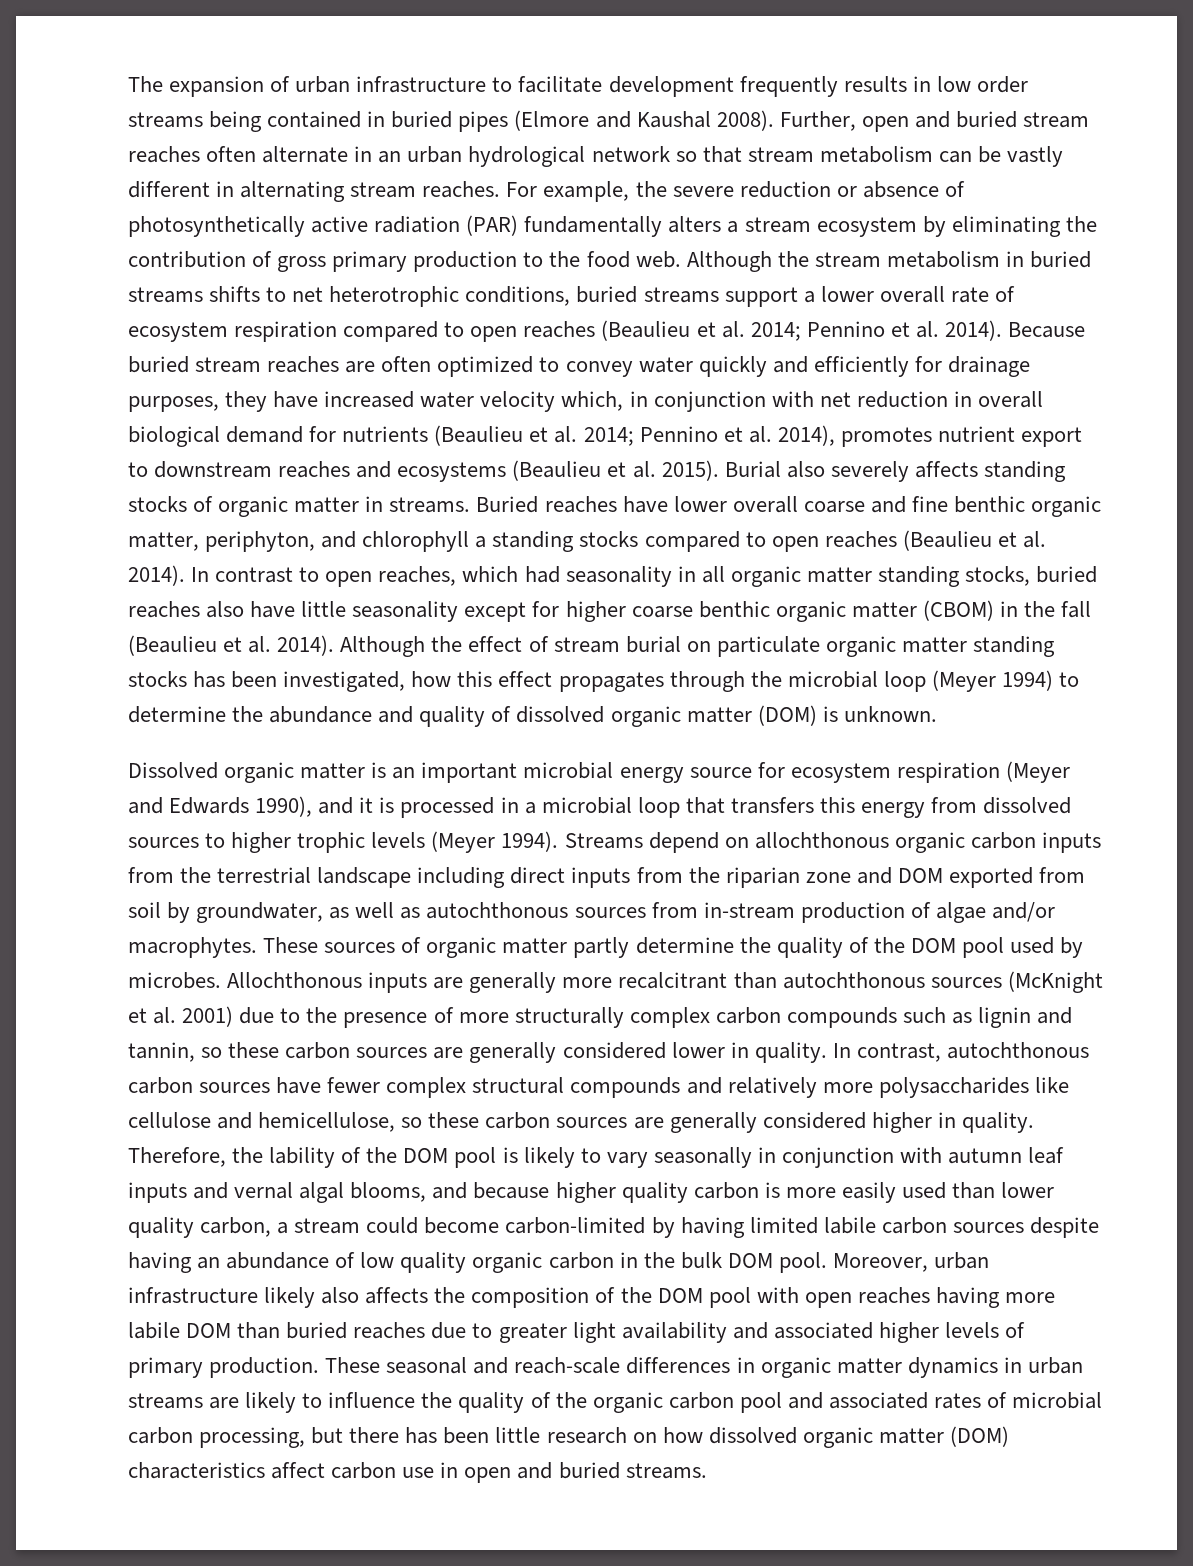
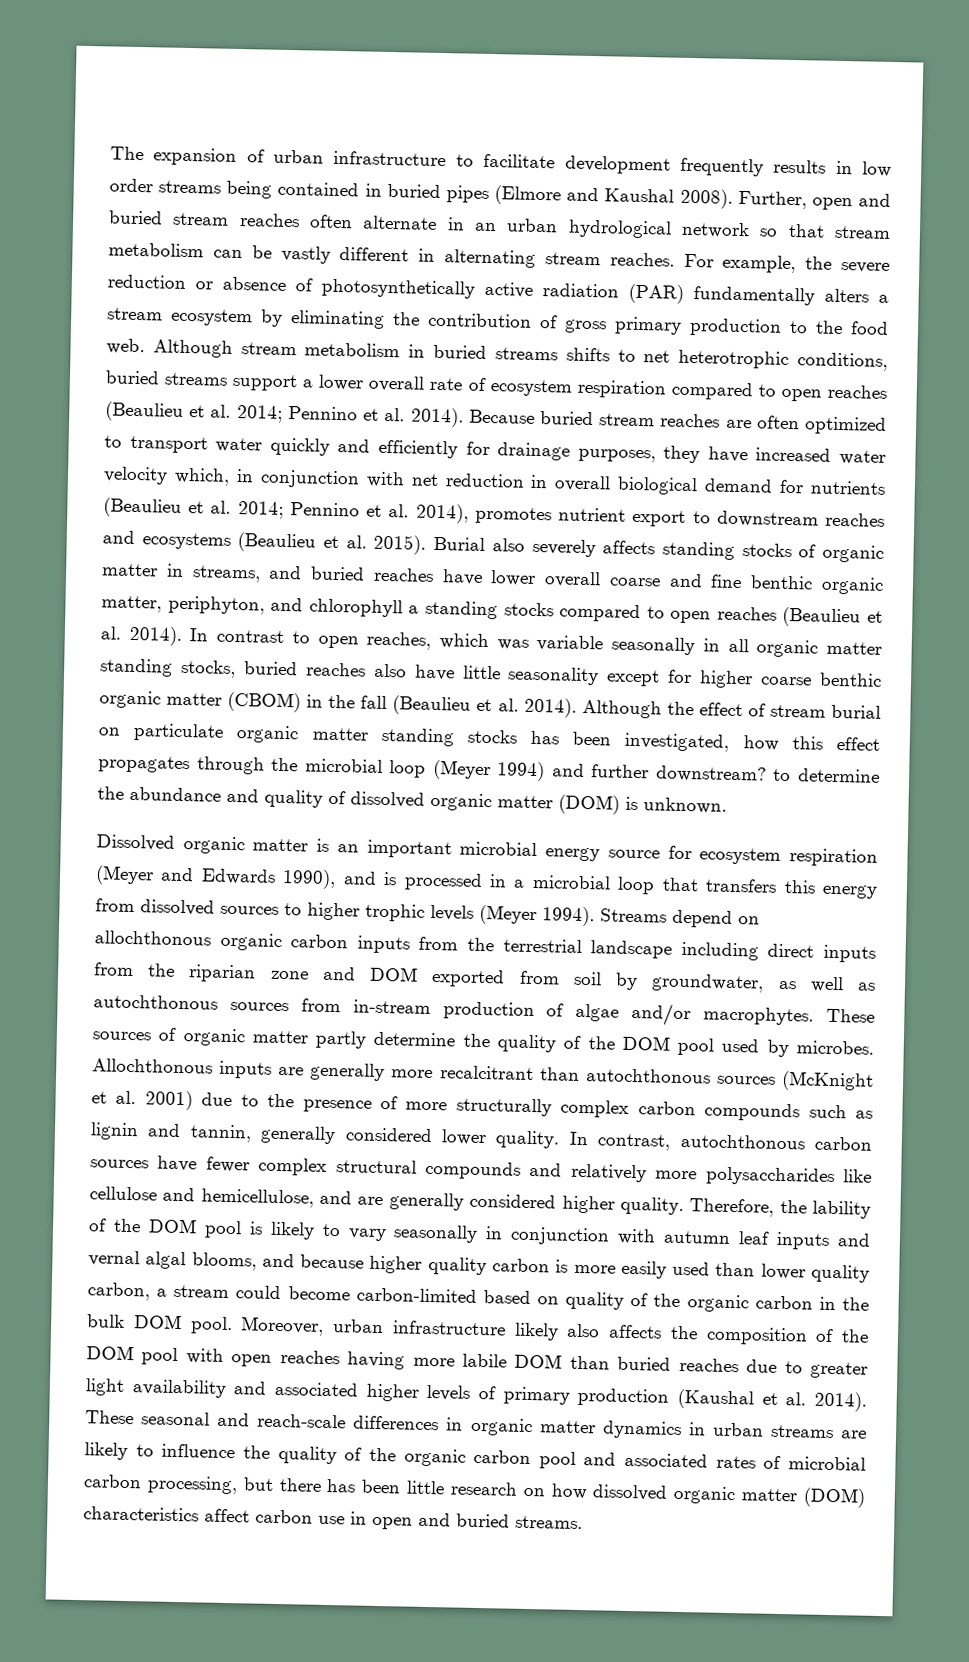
- Although the stream metabolism in buried streams shifts to net heterotrophic conditions, buried streams support a lower overall rate of ecosystem respiration compared to open reaches (Beaulieu et al. 2014; Pennino et al. 2014).
+ Although stream metabolism in buried streams shifts to net heterotrophic conditions, buried streams support a lower overall rate of ecosystem respiration compared to open reaches (Beaulieu et al. 2014; Pennino et al. 2014).
- Because buried stream reaches are often optimized to convey water quickly and efficiently for drainage purposes, they have increased water velocity which, in conjunction with net reduction in overall biological demand for nutrients (Beaulieu et al. 2014; Pennino et al. 2014), promotes nutrient export to downstream reaches and ecosystems (Beaulieu et al. 2015).
+ Because buried stream reaches are often optimized to transport water quickly and efficiently for drainage purposes, they have increased water velocity which, in conjunction with net reduction in overall biological demand for nutrients (Beaulieu et al. 2014; Pennino et al. 2014), promotes nutrient export to downstream reaches and ecosystems (Beaulieu et al. 2015).
- Burial also severely affects standing stocks of organic matter in streams. Buried reaches have lower overall coarse and fine benthic organic matter, periphyton, and chlorophyll a standing stocks compared to open reaches (Beaulieu et al. 2014).
+ Burial also severely affects standing stocks of organic matter in streams, and buried reaches have lower overall coarse and fine benthic organic matter, periphyton, and chlorophyll a standing stocks compared to open reaches (Beaulieu et al. 2014).
- In contrast to open reaches, which had seasonality in all organic matter standing stocks, buried reaches also have little seasonality except for higher coarse benthic organic matter (CBOM) in the fall (Beaulieu et al. 2014).
+ In contrast to open reaches, which was variable seasonally in all organic matter standing stocks, buried reaches also have little seasonality except for higher coarse benthic organic matter (CBOM) in the fall (Beaulieu et al. 2014).
- Although the effect of stream burial on particulate organic matter standing stocks has been investigated, how this effect propagates through the microbial loop (Meyer 1994) to determine the abundance and quality of dissolved organic matter (DOM) is unknown.
+ Although the effect of stream burial on particulate organic matter standing stocks has been investigated, how this effect propagates through the microbial loop (Meyer 1994) and further downstream? to determine the abundance and quality of dissolved organic matter (DOM) is unknown.
- Dissolved organic matter is an important microbial energy source for ecosystem respiration (Meyer and Edwards 1990), and it is processed in a microbial loop that transfers this energy from dissolved sources to higher trophic levels (Meyer 1994).
+ Dissolved organic matter is an important microbial energy source for ecosystem respiration (Meyer and Edwards 1990), and is processed in a microbial loop that transfers this energy from dissolved sources to higher trophic levels (Meyer 1994).
- Allochthonous inputs are generally more recalcitrant than autochthonous sources (McKnight et al. 2001) due to the presence of more structurally complex carbon compounds such as lignin and tannin, so these carbon sources are generally considered lower in quality.
+ Allochthonous inputs are generally more recalcitrant than autochthonous sources (McKnight et al. 2001) due to the presence of more structurally complex carbon compounds such as lignin and tannin, generally considered lower quality.
- In contrast, autochthonous carbon sources have fewer complex structural compounds and relatively more polysaccharides like cellulose and hemicellulose, so these carbon sources are generally considered higher in quality.
+ In contrast, autochthonous carbon sources have fewer complex structural compounds and relatively more polysaccharides like cellulose and hemicellulose, and are generally considered higher quality.
- Therefore, the lability of the DOM pool is likely to vary seasonally in conjunction with autumn leaf inputs and vernal algal blooms, and because higher quality carbon is more easily used than lower quality carbon, a stream could become carbon-limited by having limited labile carbon sources despite having an abundance of low quality organic carbon in the bulk DOM pool.
+ Therefore, the lability of the DOM pool is likely to vary seasonally in conjunction with autumn leaf inputs and vernal algal blooms, and because higher quality carbon is more easily used than lower quality carbon, a stream could become carbon-limited based on quality of the organic carbon in the bulk DOM pool.
- Moreover, urban infrastructure likely also affects the composition of the DOM pool with open reaches having more labile DOM than buried reaches due to greater light availability and associated higher levels of primary production.
+ Moreover, urban infrastructure likely also affects the composition of the DOM pool with open reaches having more labile DOM than buried reaches due to greater light availability and associated higher levels of primary production (Kaushal et al. 2014).

